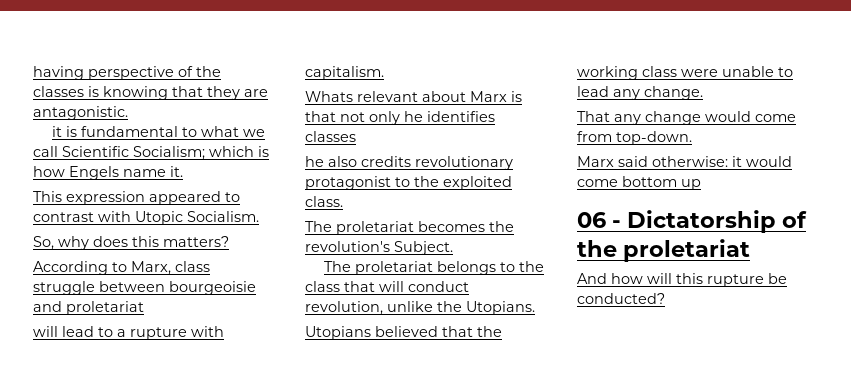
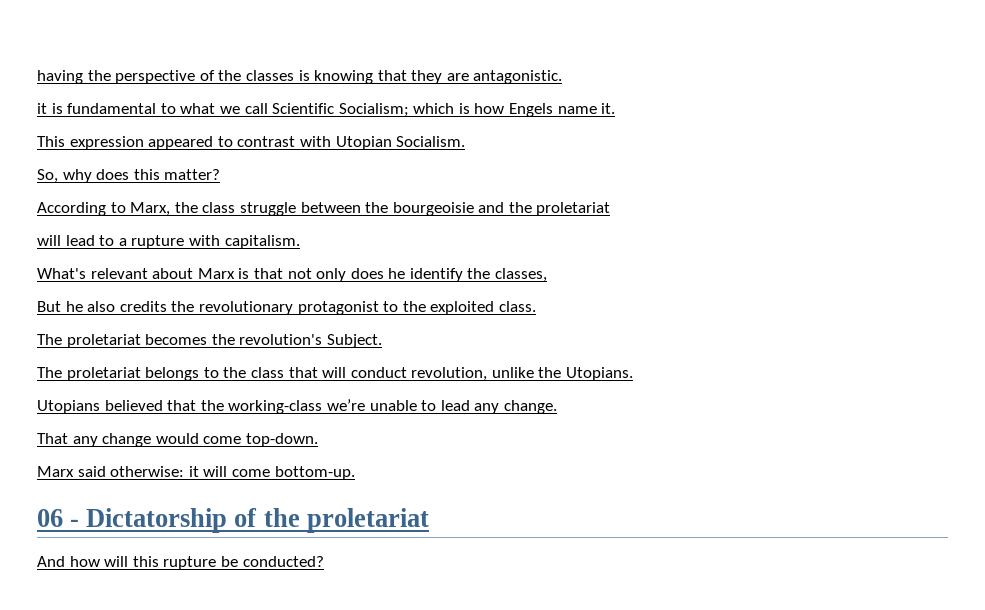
- having perspective of the classes is knowing that they are antagonistic.
+ having the perspective of the classes is knowing that they are antagonistic.
- This expression appeared to contrast with Utopic Socialism.
+ This expression appeared to contrast with Utopian Socialism.
- So, why does this matters?
+ So, why does this matter?
- According to Marx, class struggle between bourgeoisie and proletariat
+ According to Marx, the class struggle between the bourgeoisie and the proletariat
- Whats relevant about Marx is that not only he identifies classes
- he also credits revolutionary protagonist to the exploited class.
+ What's relevant about Marx is that not only does he identify the classes,
+ But he also credits the revolutionary protagonist to the exploited class.
- Utopians believed that the working class were unable to lead any change.
+ Utopians believed that the working-class we’re unable to lead any change.
- That any change would come from top-down.
+ That any change would come top-down.
- Marx said otherwise: it would come bottom up
+ Marx said otherwise: it will come bottom-up.

